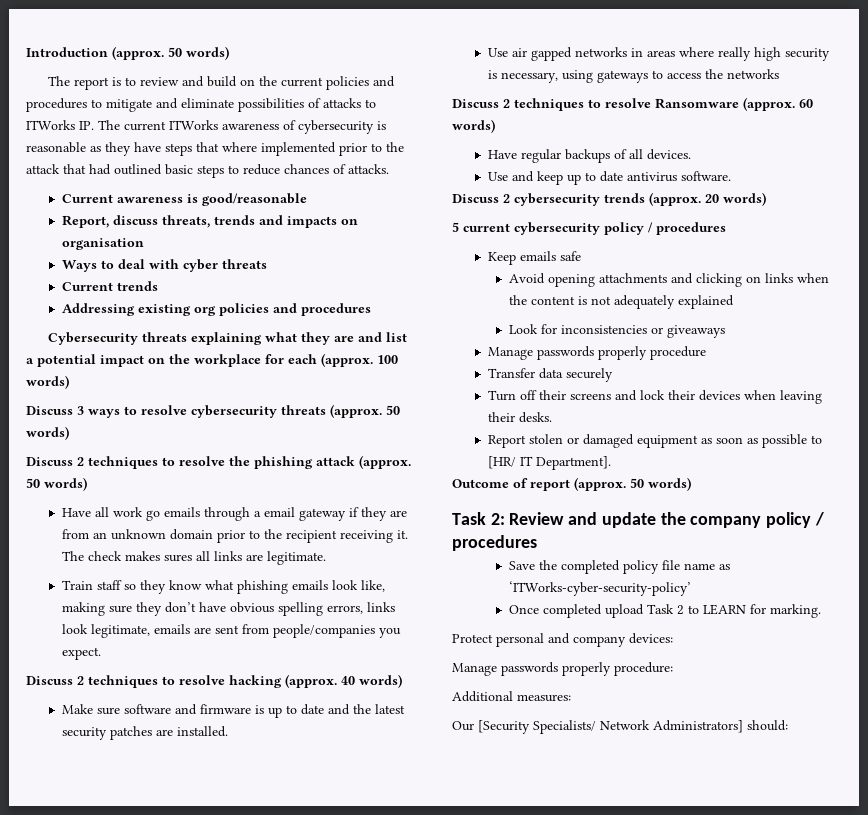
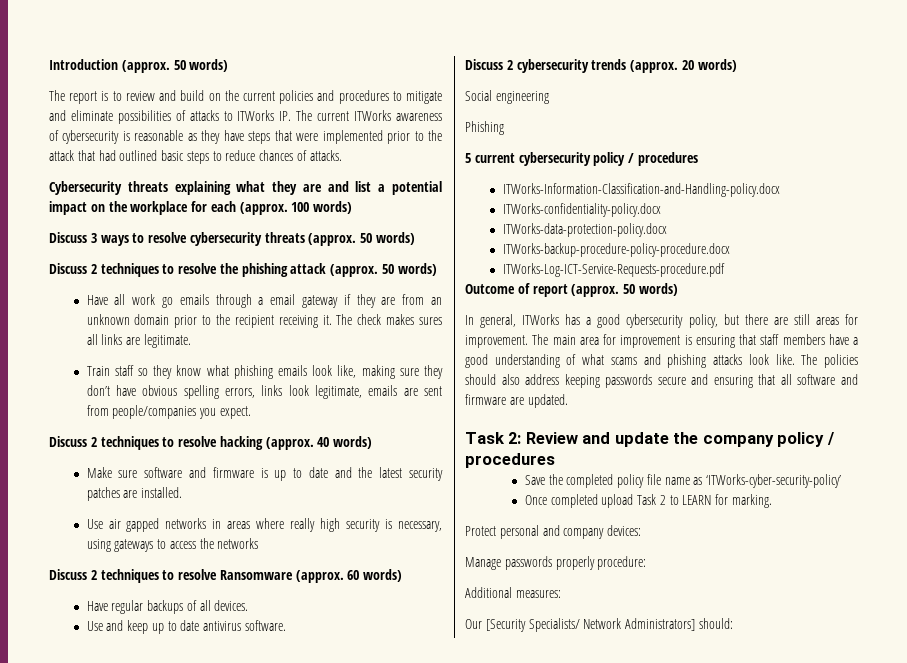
- The report is to review and build on the current policies and procedures to mitigate and eliminate possibilities of attacks to ITWorks IP. The current ITWorks awareness of cybersecurity is reasonable as they have steps that where implemented prior to the attack that had outlined basic steps to reduce chances of attacks.
+ The report is to review and build on the current policies and procedures to mitigate and eliminate possibilities of attacks to ITWorks IP. The current ITWorks awareness of cybersecurity is reasonable as they have steps that were implemented prior to the attack that had outlined basic steps to reduce chances of attacks.
- Current awareness is good/reasonable
- Report, discuss threats, trends and impacts on organisation
- Ways to deal with cyber threats
- Current trends
- Addressing existing org policies and procedures
+ Social engineering
+ Phishing
- Keep emails safe
- Avoid opening attachments and clicking on links when the content is not adequately explained
- Look for inconsistencies or giveaways
- Manage passwords properly procedure
- Transfer data securely
- Turn off their screens and lock their devices when leaving their desks.
- Report stolen or damaged equipment as soon as possible to [HR/ IT Department].
+ ITWorks-Information-Classification-and-Handling-policy.docx
+ ITWorks-confidentiality-policy.docx
+ ITWorks-data-protection-policy.docx
+ ITWorks-backup-procedure-policy-procedure.docx
+ ITWorks-Log-ICT-Service-Requests-procedure.pdf
+ In general, ITWorks has a good cybersecurity policy, but there are still areas for improvement. The main area for improvement is ensuring that staff members have a good understanding of what scams and phishing attacks look like. The policies should also address keeping passwords secure and ensuring that all software and firmware are updated.

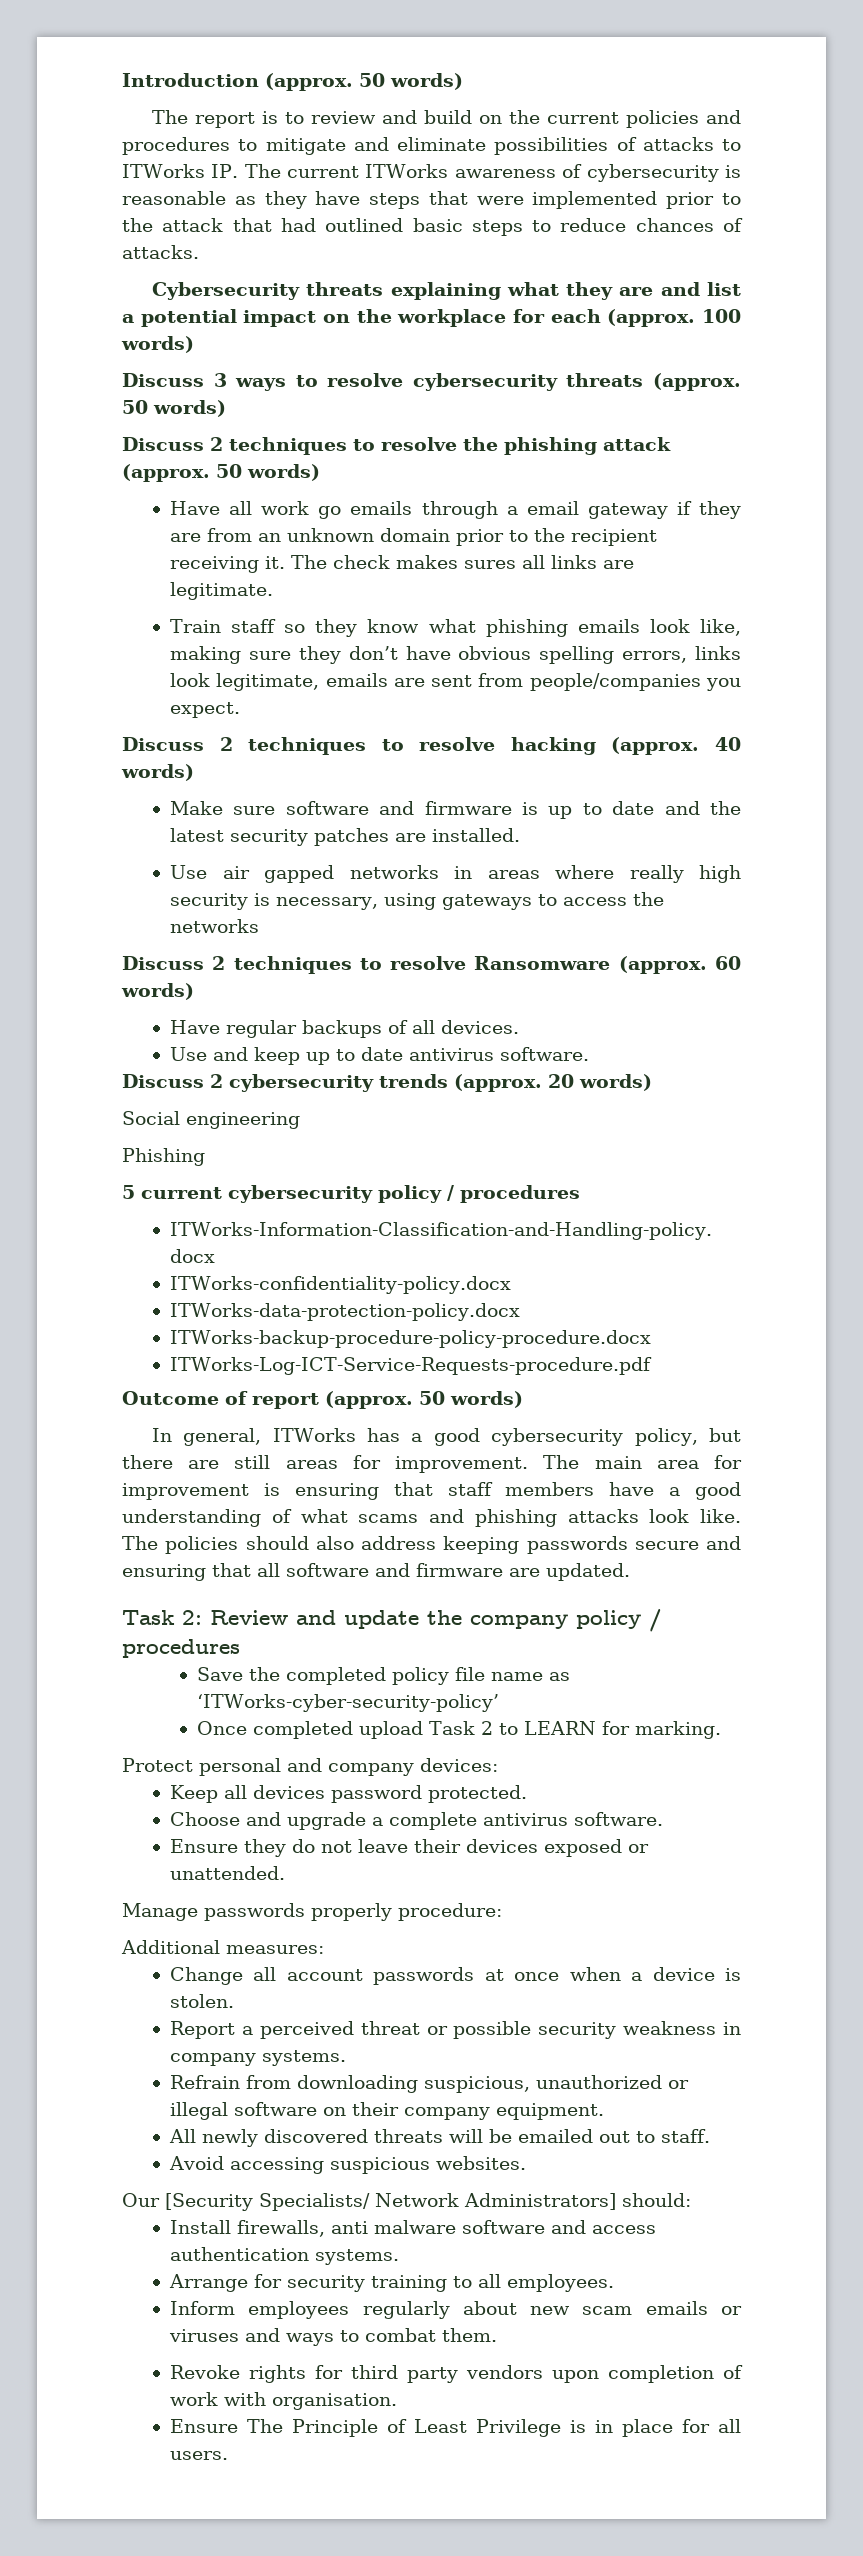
+ Keep all devices password protected.
+ Choose and upgrade a complete antivirus software.
+ Ensure they do not leave their devices exposed or unattended.
+ Change all account passwords at once when a device is stolen.
+ Report a perceived threat or possible security weakness in company systems.
+ Refrain from downloading suspicious, unauthorized or illegal software on their company equipment.
+ All newly discovered threats will be emailed out to staff.
+ Avoid accessing suspicious websites.
+ Install firewalls, anti malware software and access authentication systems.
+ Arrange for security training to all employees.
+ Inform employees regularly about new scam emails or viruses and ways to combat them.
+ Revoke rights for third party vendors upon completion of work with organisation.
+ Ensure The Principle of Least Privilege is in place for all users.

